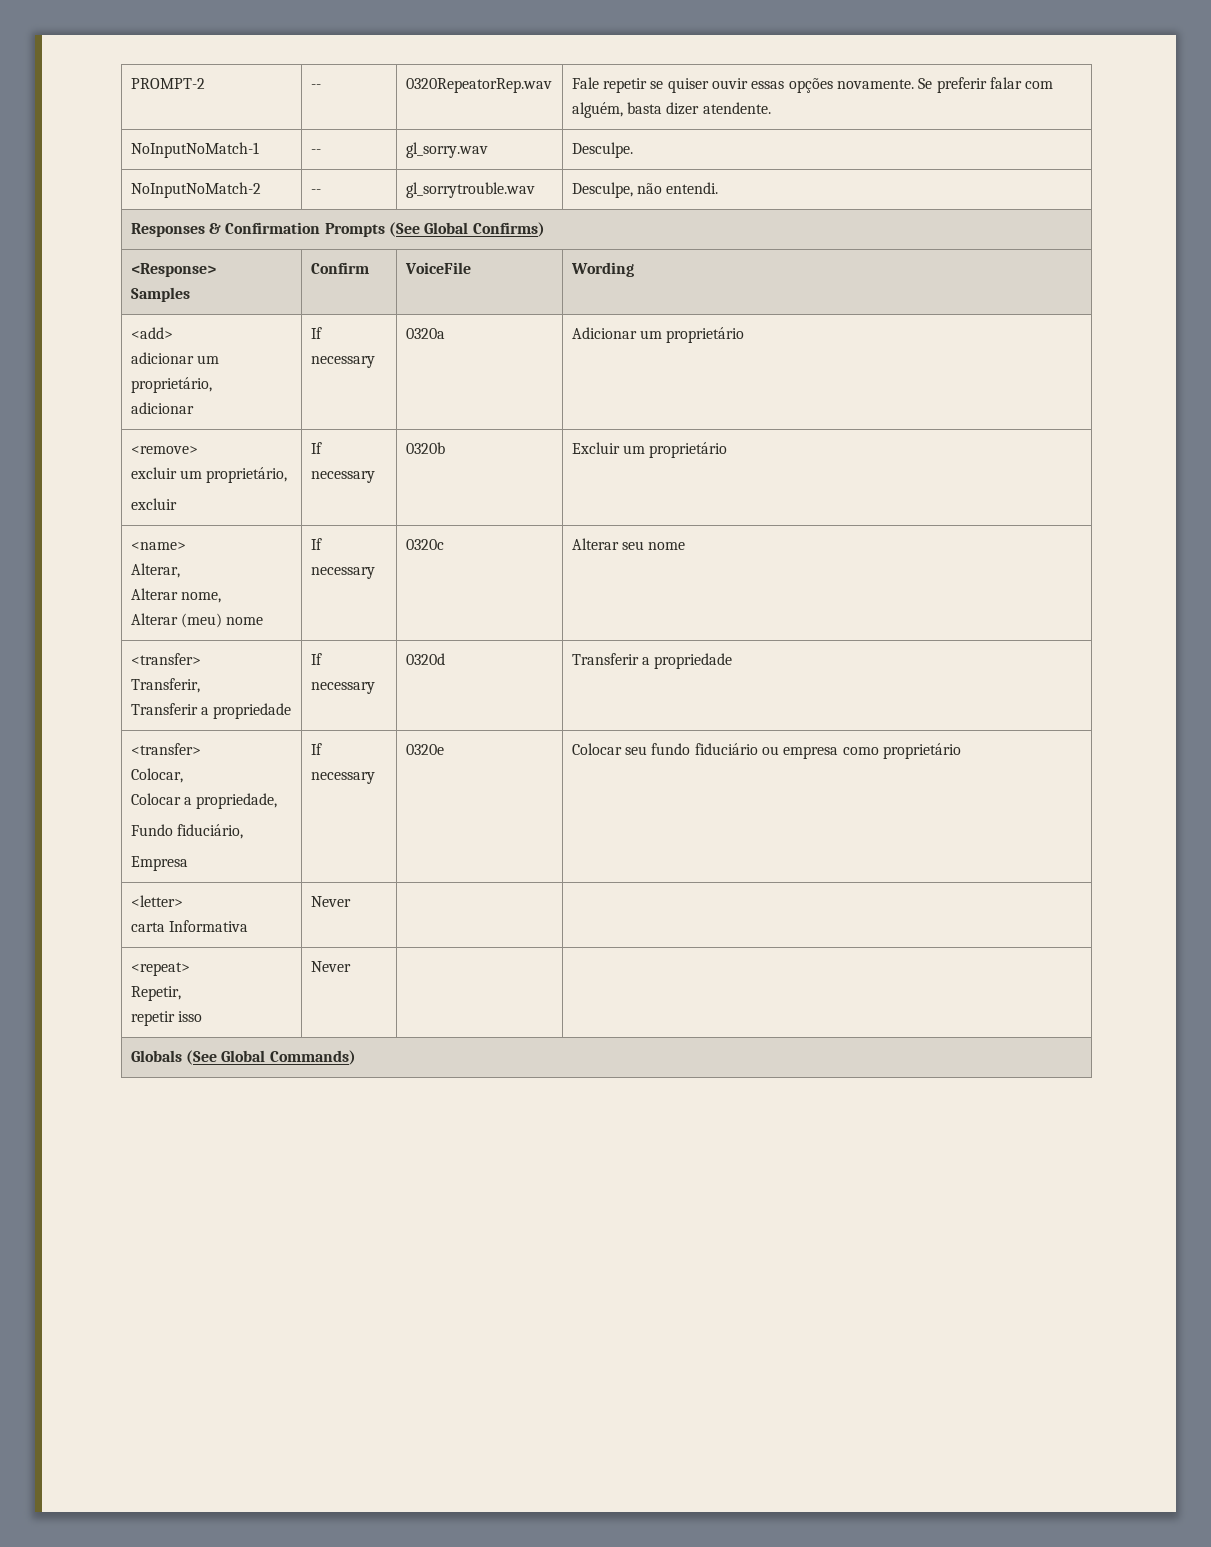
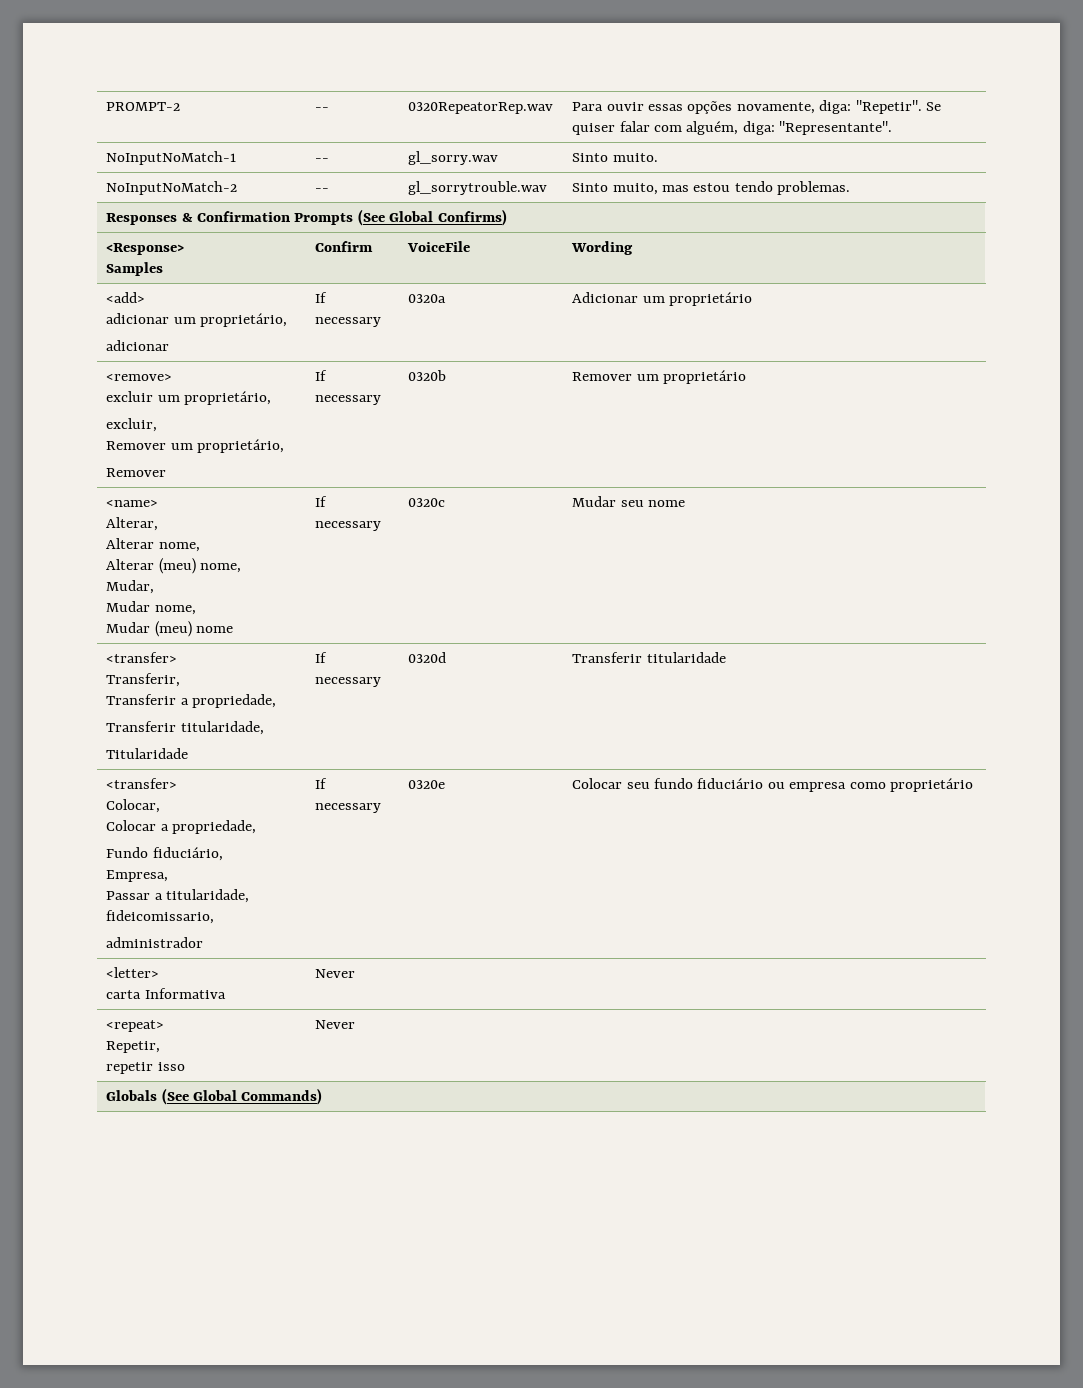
- PROMPT-2 | -- | 0320RepeatorRep.wav | Fale repetir se quiser ouvir essas opções novamente. Se preferir falar com alguém, basta dizer atendente.
+ PROMPT-2 | -- | 0320RepeatorRep.wav | Para ouvir essas opções novamente, diga: "Repetir". Se quiser falar com alguém, diga: "Representante".
- NoInputNoMatch-1 | -- | gl_sorry.wav | Desculpe.
+ NoInputNoMatch-1 | -- | gl_sorry.wav | Sinto muito.
- NoInputNoMatch-2 | -- | gl_sorrytrouble.wav | Desculpe, não entendi.
+ NoInputNoMatch-2 | -- | gl_sorrytrouble.wav | Sinto muito, mas estou tendo problemas.
  <remove>
  excluir um proprietário,
- excluir | If necessary | 0320b | Excluir um proprietário
+ excluir,
+ Remover um proprietário,
+ Remover | If necessary | 0320b | Remover um proprietário
  <name>
  Alterar,
  Alterar nome,
- Alterar (meu) nome | If necessary | 0320c | Alterar seu nome
+ Alterar (meu) nome,
+ Mudar,
+ Mudar nome,
+ Mudar (meu) nome | If necessary | 0320c | Mudar seu nome
  <transfer>
  Transferir,
- Transferir a propriedade | If necessary | 0320d | Transferir a propriedade
+ Transferir a propriedade,
+ Transferir titularidade,
+ Titularidade | If necessary | 0320d | Transferir titularidade
  <transfer>
  Colocar,
  Colocar a propriedade,
  Fundo fiduciário,
- Empresa | If necessary | 0320e | Colocar seu fundo fiduciário ou empresa como proprietário
+ Empresa,
+ Passar a titularidade, fideicomissario,
+ administrador | If necessary | 0320e | Colocar seu fundo fiduciário ou empresa como proprietário

